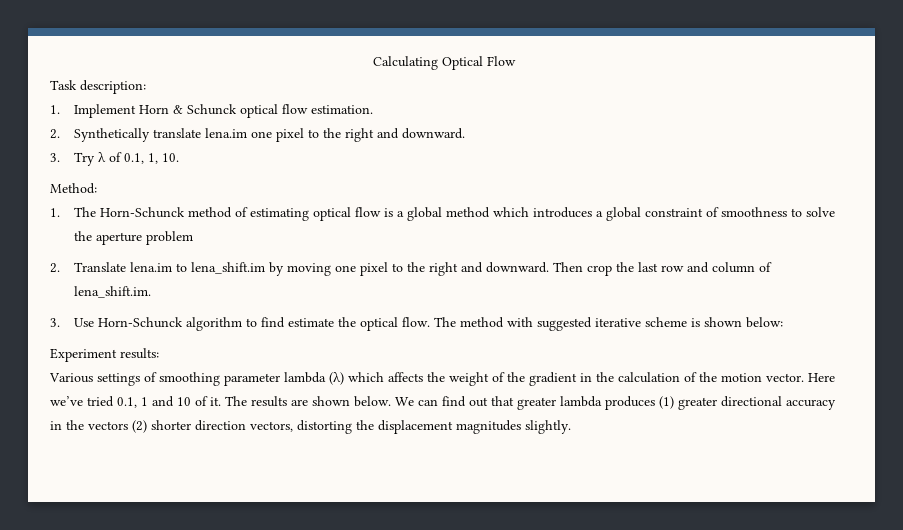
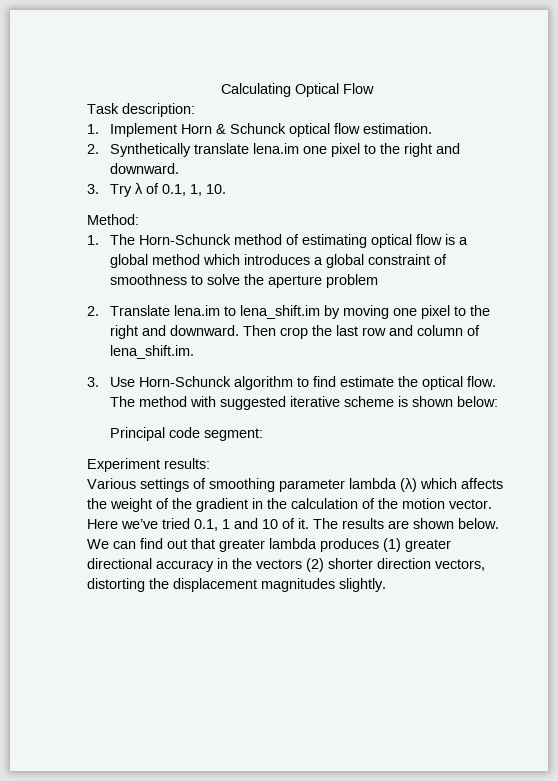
+ Principal code segment:

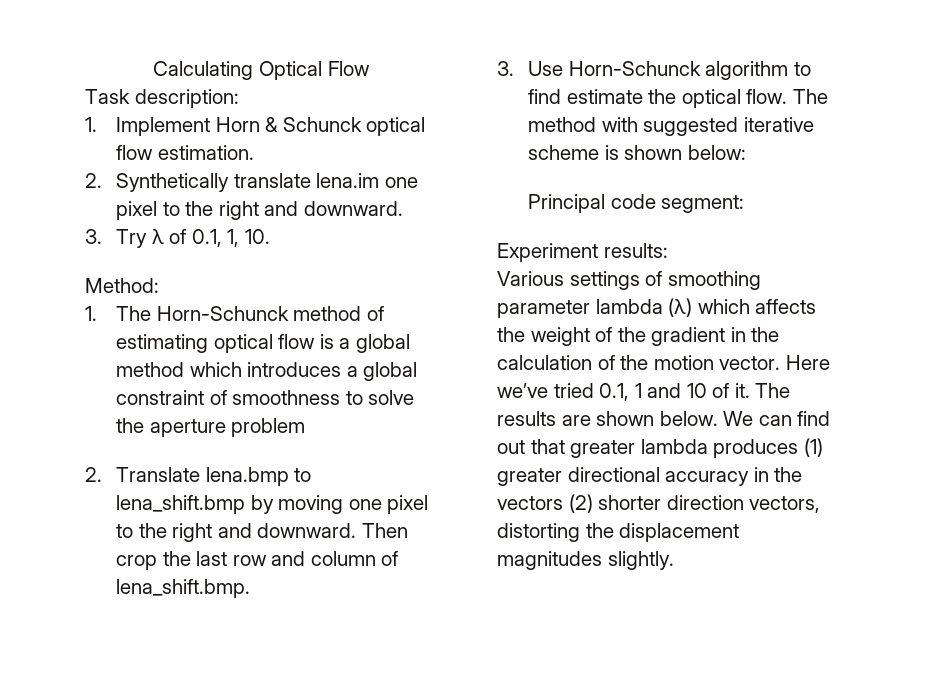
- 2. Translate lena.im to lena_shift.im by moving one pixel to the right and downward.
+ 2. Translate lena.bmp to lena_shift.bmp by moving one pixel to the right and downward.
- Then crop the last row and column of lena_shift.im.
+ Then crop the last row and column of lena_shift.bmp.

